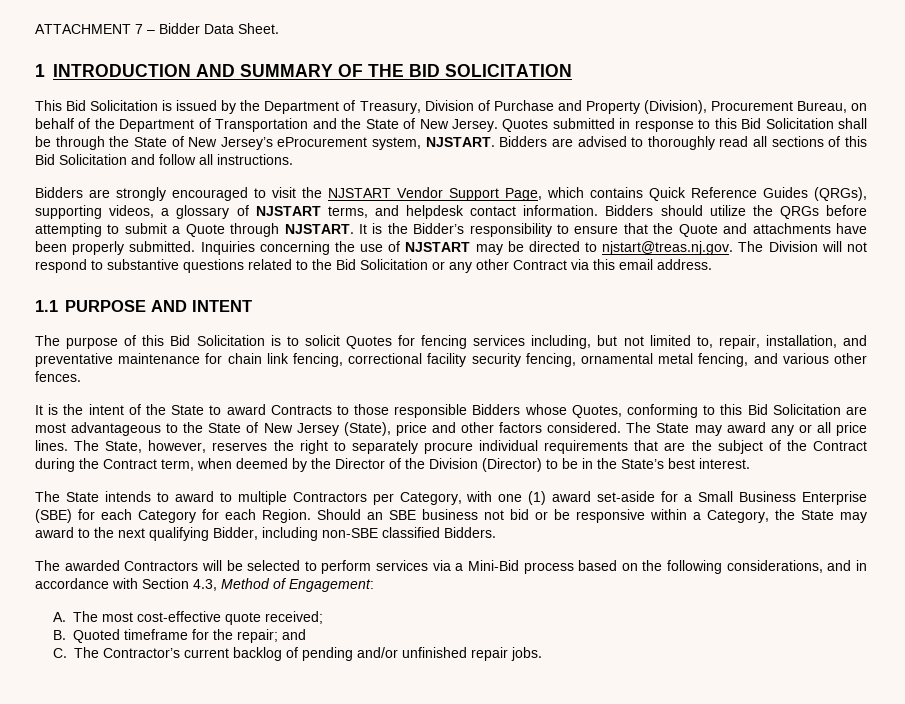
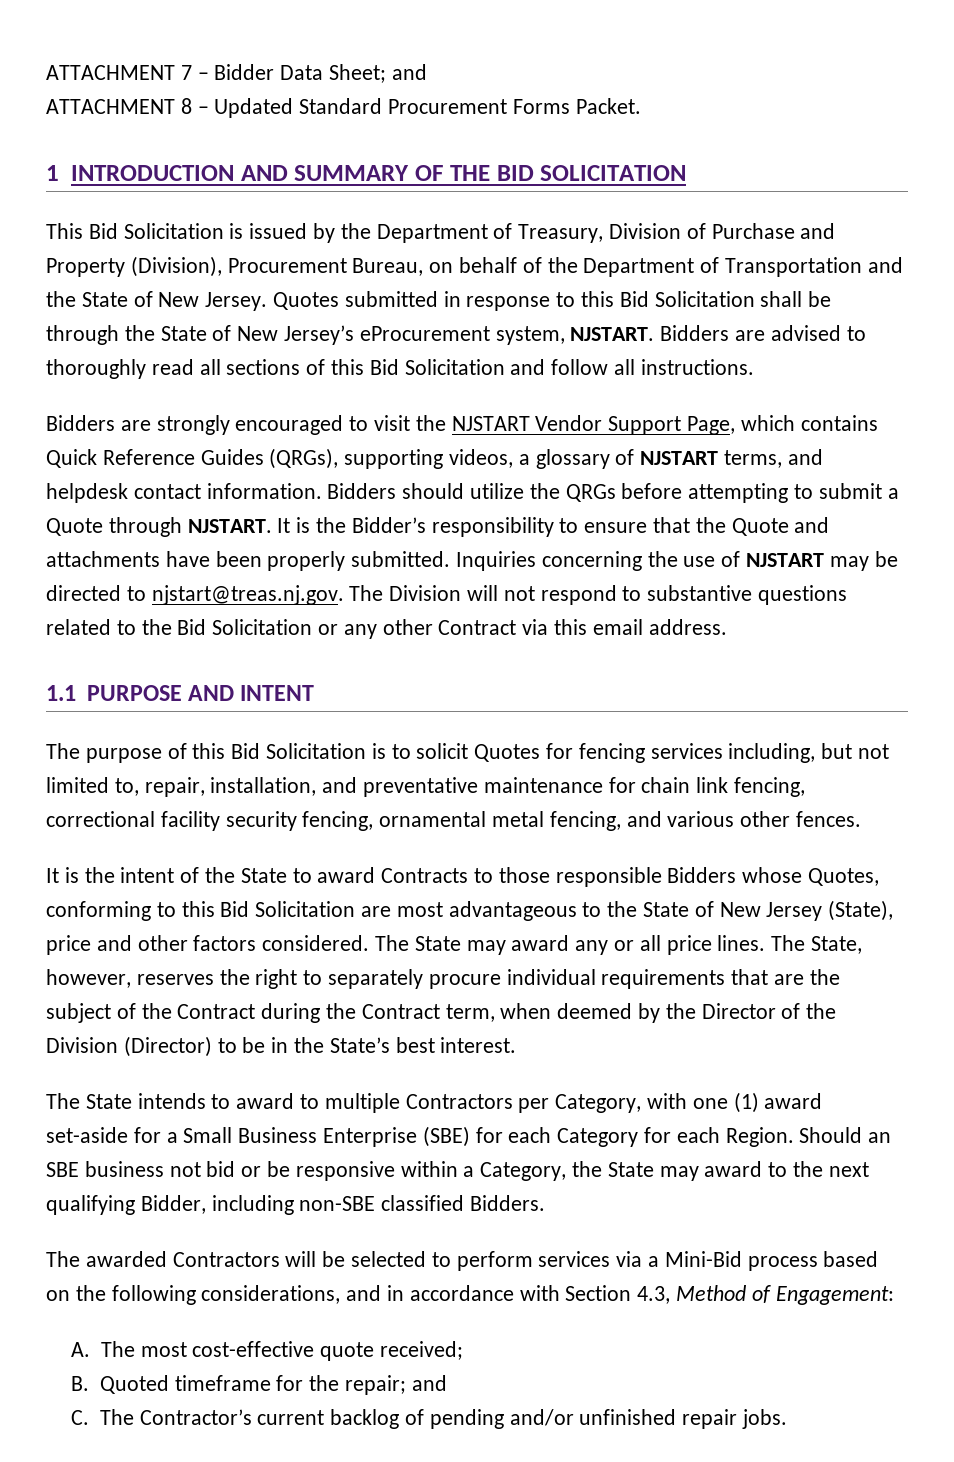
- ATTACHMENT 7 – Bidder Data Sheet.
+ ATTACHMENT 7 – Bidder Data Sheet; and
+ ATTACHMENT 8 – Updated Standard Procurement Forms Packet.

